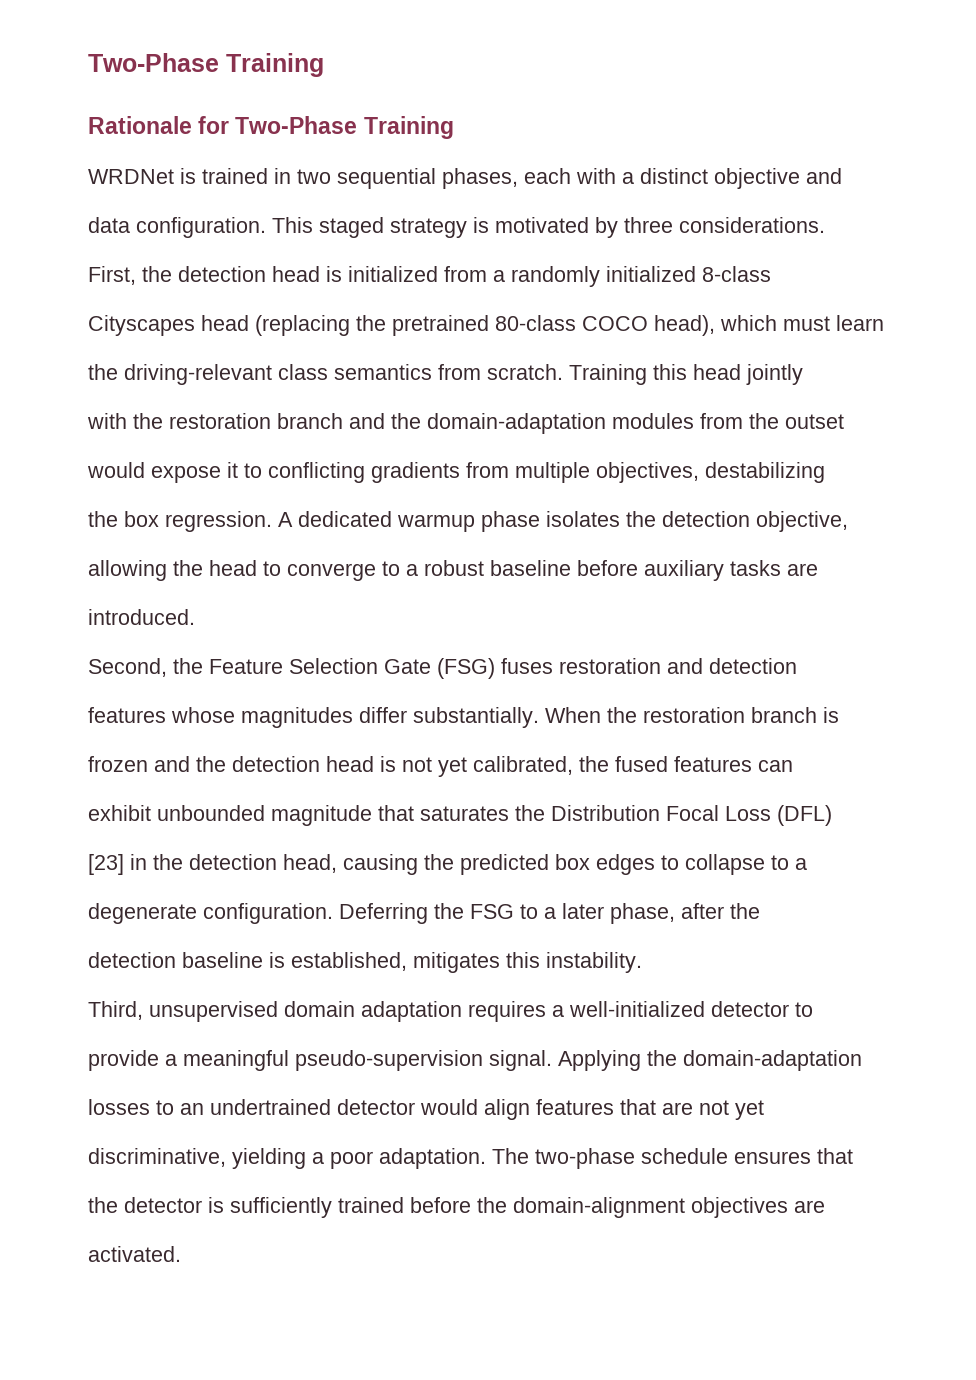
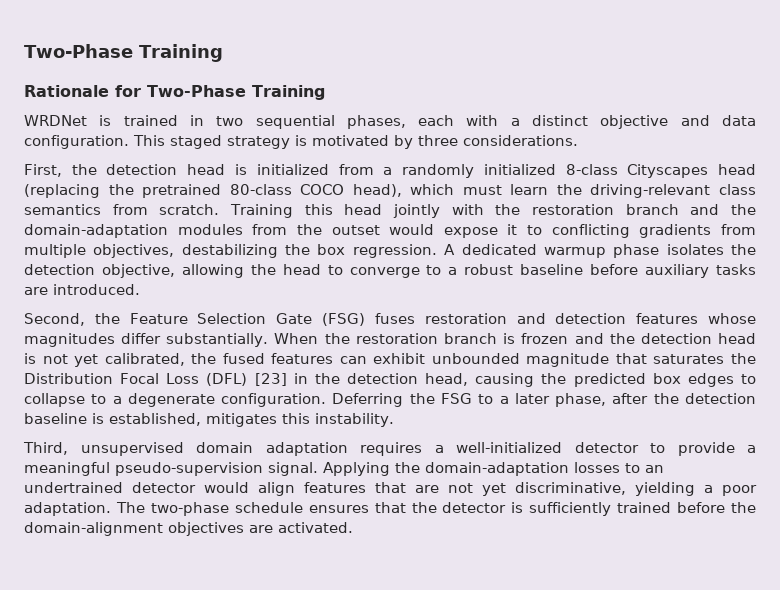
- WRDNet is trained in two sequential phases, each with a distinct objective and
- data configuration.
+ WRDNet is trained in two sequential phases, each with a distinct objective and data configuration.
- First, the detection head is initialized from a randomly initialized 8-class
- Cityscapes head (replacing the pretrained 80-class COCO head), which must learn
- the driving-relevant class semantics from scratch.
+ First, the detection head is initialized from a randomly initialized 8-class Cityscapes head (replacing the pretrained 80-class COCO head), which must learn the driving-relevant class semantics from scratch.
- Training this head jointly
- with the restoration branch and the domain-adaptation modules from the outset
- would expose it to conflicting gradients from multiple objectives, destabilizing
- the box regression.
+ Training this head jointly with the restoration branch and the domain-adaptation modules from the outset would expose it to conflicting gradients from multiple objectives, destabilizing the box regression.
- A dedicated warmup phase isolates the detection objective,
- allowing the head to converge to a robust baseline before auxiliary tasks are
- introduced.
+ A dedicated warmup phase isolates the detection objective, allowing the head to converge to a robust baseline before auxiliary tasks are introduced.
- Second, the Feature Selection Gate (FSG) fuses restoration and detection
- features whose magnitudes differ substantially.
+ Second, the Feature Selection Gate (FSG) fuses restoration and detection features whose magnitudes differ substantially.
- When the restoration branch is
- frozen and the detection head is not yet calibrated, the fused features can
- exhibit unbounded magnitude that saturates the Distribution Focal Loss (DFL)
- [23] in the detection head, causing the predicted box edges to collapse to a
- degenerate configuration.
+ When the restoration branch is frozen and the detection head is not yet calibrated, the fused features can exhibit unbounded magnitude that saturates the Distribution Focal Loss (DFL) [23] in the detection head, causing the predicted box edges to collapse to a degenerate configuration.
- Deferring the FSG to a later phase, after the
- detection baseline is established, mitigates this instability.
+ Deferring the FSG to a later phase, after the detection baseline is established, mitigates this instability.
- Third, unsupervised domain adaptation requires a well-initialized detector to
- provide a meaningful pseudo-supervision signal.
+ Third, unsupervised domain adaptation requires a well-initialized detector to provide a meaningful pseudo-supervision signal.
- Applying the domain-adaptation
- losses to an undertrained detector would align features that are not yet
- discriminative, yielding a poor adaptation.
+ Applying the domain-adaptation losses to an undertrained detector would align features that are not yet discriminative, yielding a poor adaptation.
- The two-phase schedule ensures that
- the detector is sufficiently trained before the domain-alignment objectives are
- activated.
+ The two-phase schedule ensures that the detector is sufficiently trained before the domain-alignment objectives are activated.

